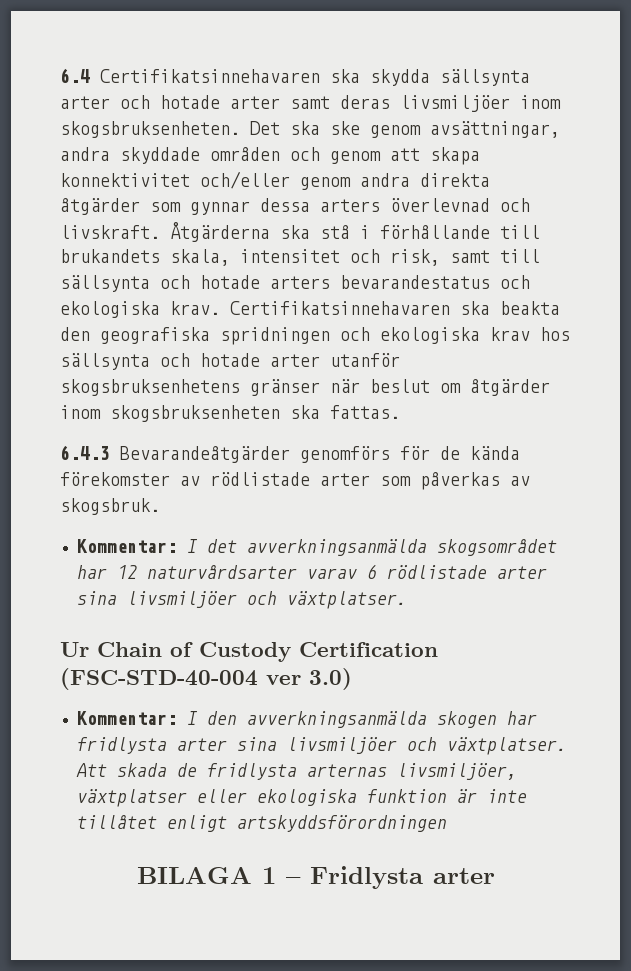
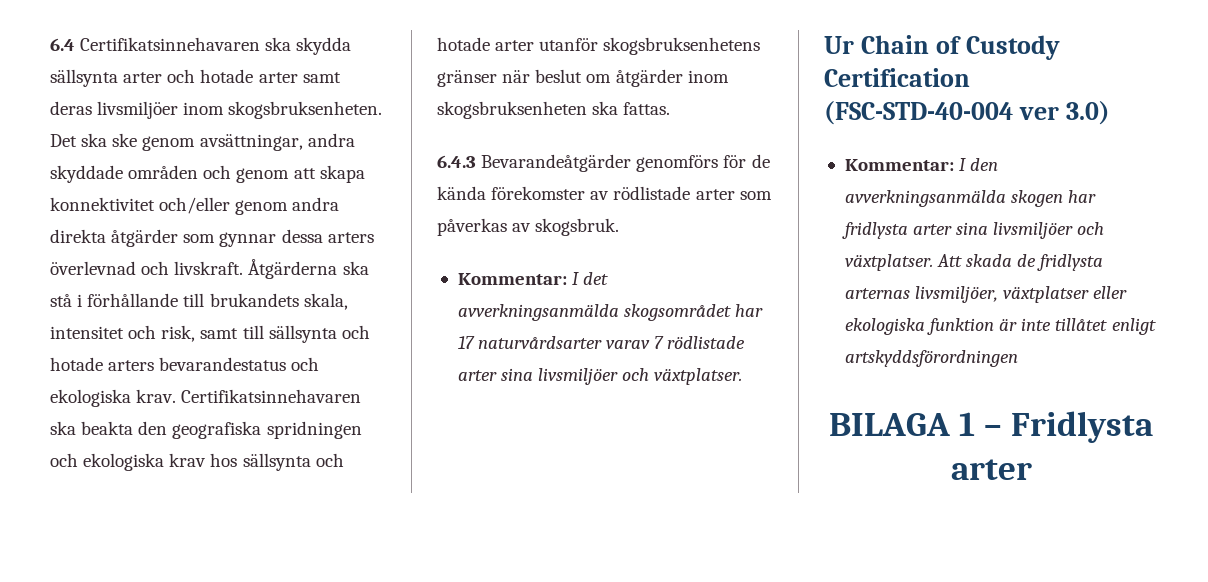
- Kommentar: I det avverkningsanmälda skogsområdet har 12 naturvårdsarter varav 6 rödlistade arter sina livsmiljöer och växtplatser.
+ Kommentar: I det avverkningsanmälda skogsområdet har 17 naturvårdsarter varav 7 rödlistade arter sina livsmiljöer och växtplatser.

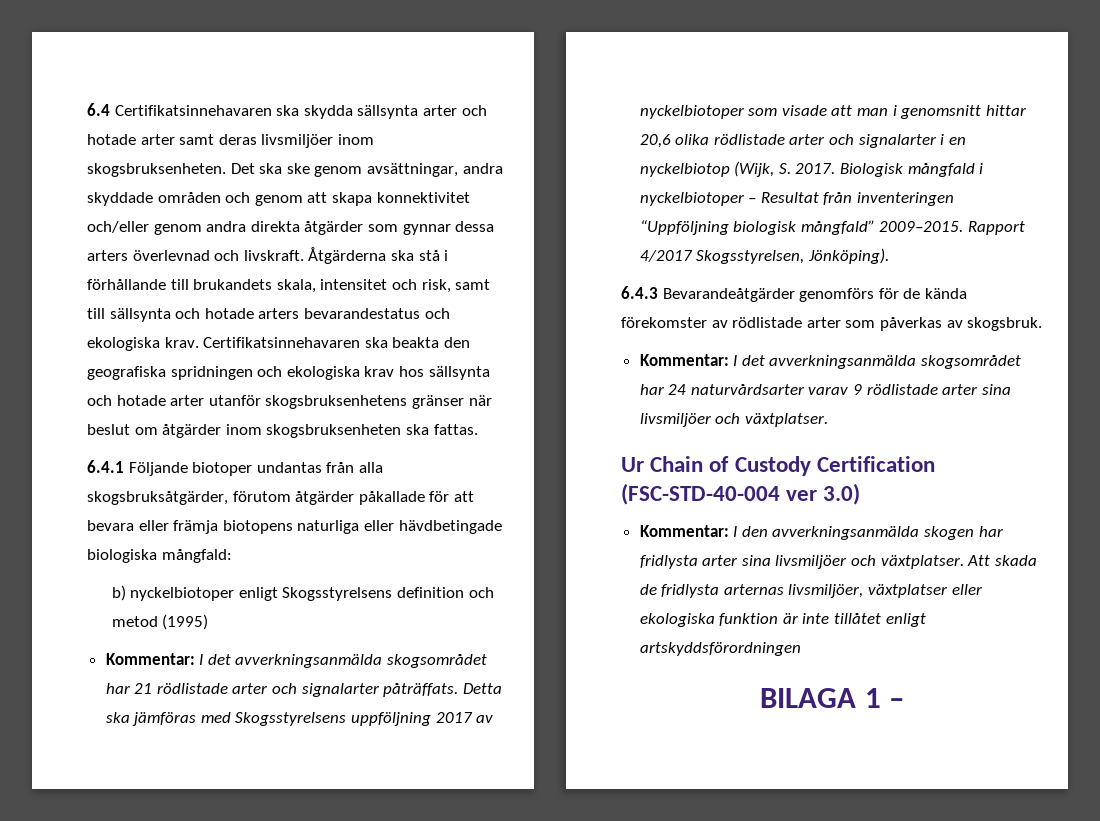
+ 6.4.1 Följande biotoper undantas från alla skogsbruksåtgärder, förutom åtgärder påkallade för att bevara eller främja biotopens naturliga eller hävdbetingade biologiska mångfald:
+ b) nyckelbiotoper enligt Skogsstyrelsens definition och metod (1995)
+ Kommentar: I det avverkningsanmälda skogsområdet har 21 rödlistade arter och signalarter påträffats. Detta ska jämföras med Skogsstyrelsens uppföljning 2017 av nyckelbiotoper som visade att man i genomsnitt hittar 20,6 olika rödlistade arter och signalarter i en nyckelbiotop (Wijk, S. 2017. Biologisk mångfald i nyckelbiotoper – Resultat från inventeringen “Uppföljning biologisk mångfald” 2009–2015. Rapport 4/2017 Skogsstyrelsen, Jönköping).
- Kommentar: I det avverkningsanmälda skogsområdet har 17 naturvårdsarter varav 7 rödlistade arter sina livsmiljöer och växtplatser.
+ Kommentar: I det avverkningsanmälda skogsområdet har 24 naturvårdsarter varav 9 rödlistade arter sina livsmiljöer och växtplatser.
- BILAGA 1 – Fridlysta arter
+ BILAGA 1 –

